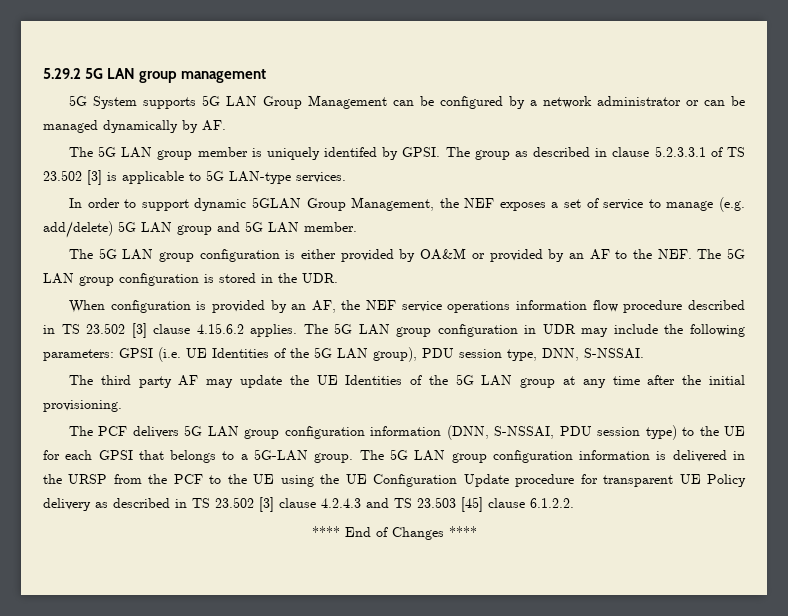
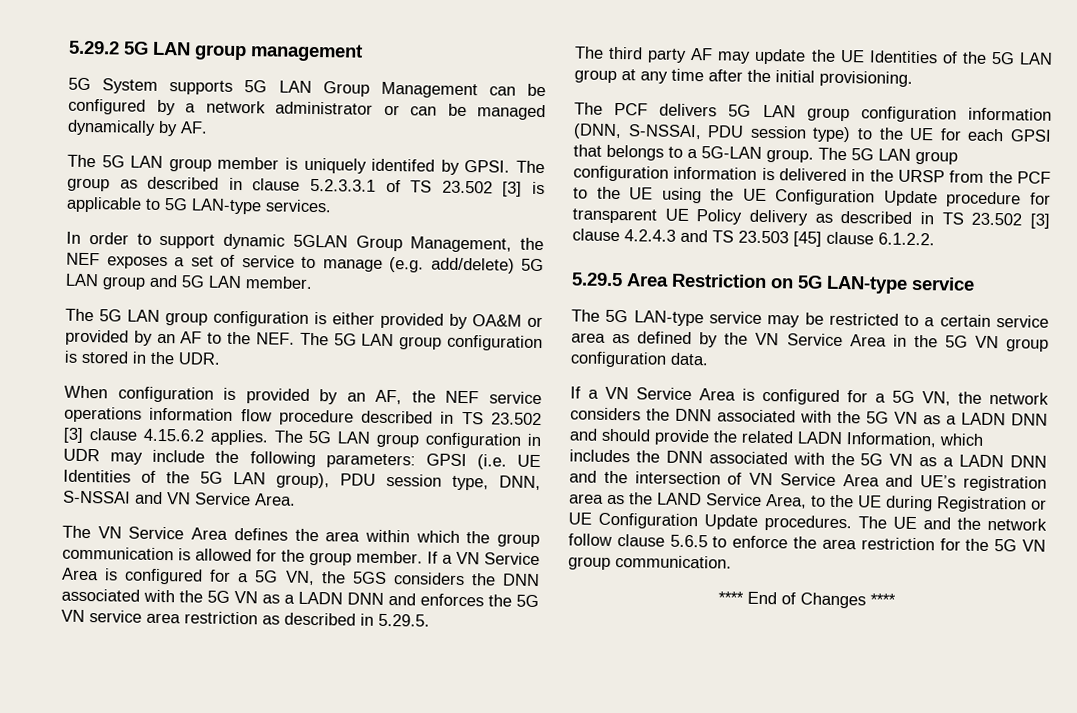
- The 5G LAN group configuration in UDR may include the following parameters: GPSI (i.e. UE Identities of the 5G LAN group), PDU session type, DNN, S-NSSAI.
+ The 5G LAN group configuration in UDR may include the following parameters: GPSI (i.e. UE Identities of the 5G LAN group), PDU session type, DNN, S-NSSAI and VN Service Area.
+ The VN Service Area defines the area within which the group communication is allowed for the group member. If a VN Service Area is configured for a 5G VN, the 5GS considers the DNN associated with the 5G VN as a LADN DNN and enforces the 5G VN service area restriction as described in 5.29.5.
+ 5.29.5 Area Restriction on 5G LAN-type service
+ The 5G LAN-type service may be restricted to a certain service area as defined by the VN Service Area in the 5G VN group configuration data.
+ If a VN Service Area is configured for a 5G VN, the network considers the DNN associated with the 5G VN as a LADN DNN and should provide the related LADN Information, which includes the DNN associated with the 5G VN as a LADN DNN and the intersection of VN Service Area and UE’s registration area as the LAND Service Area, to the UE during Registration or UE Configuration Update procedures. The UE and the network follow clause 5.6.5 to enforce the area restriction for the 5G VN group communication.

